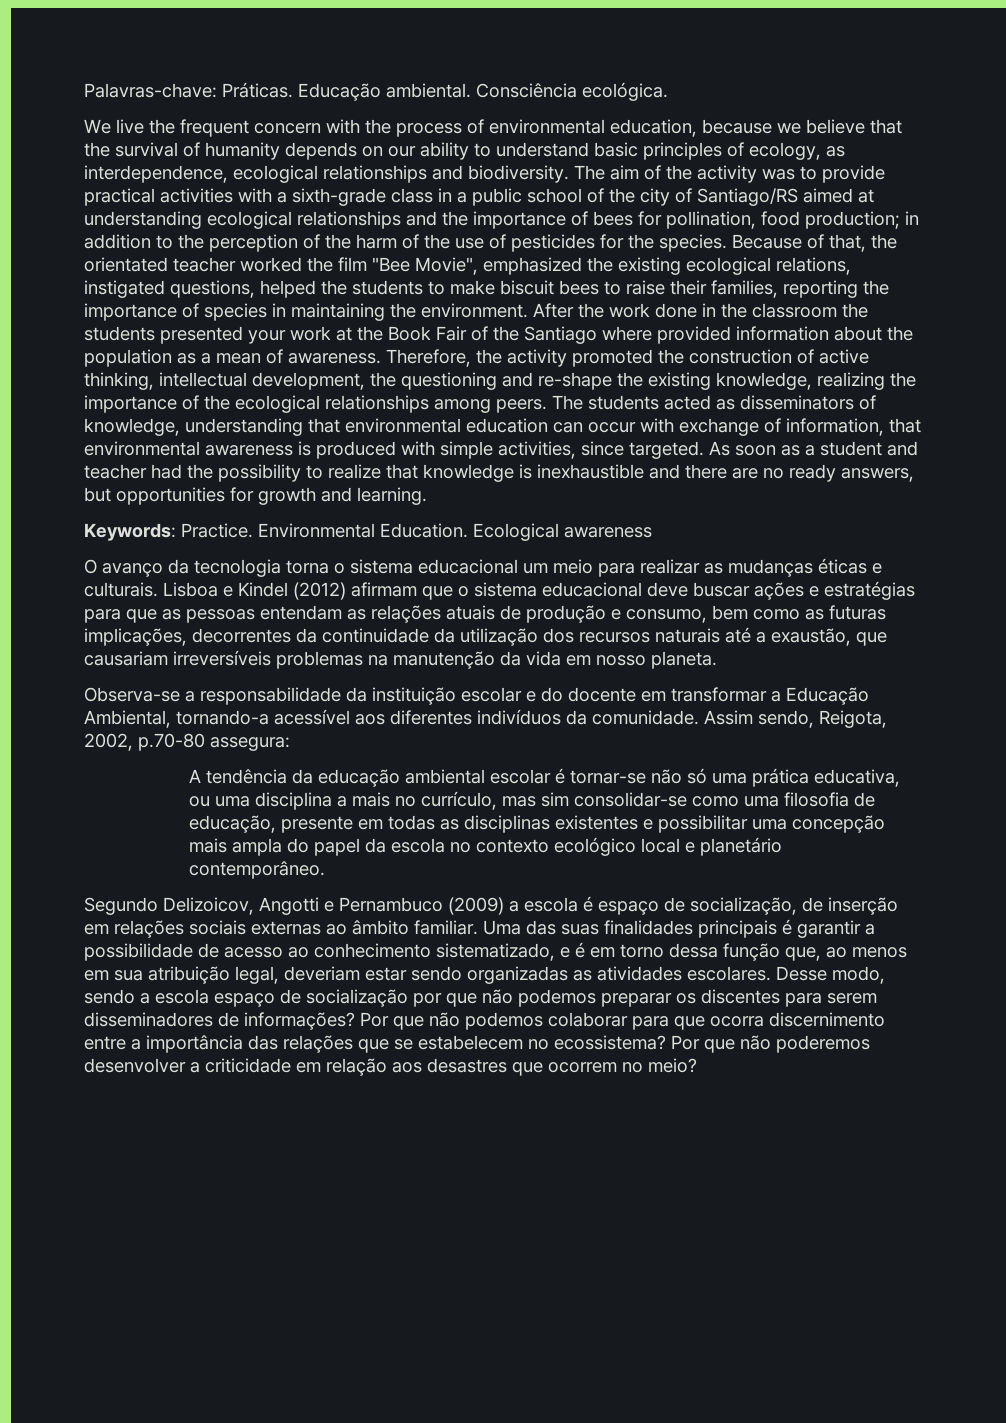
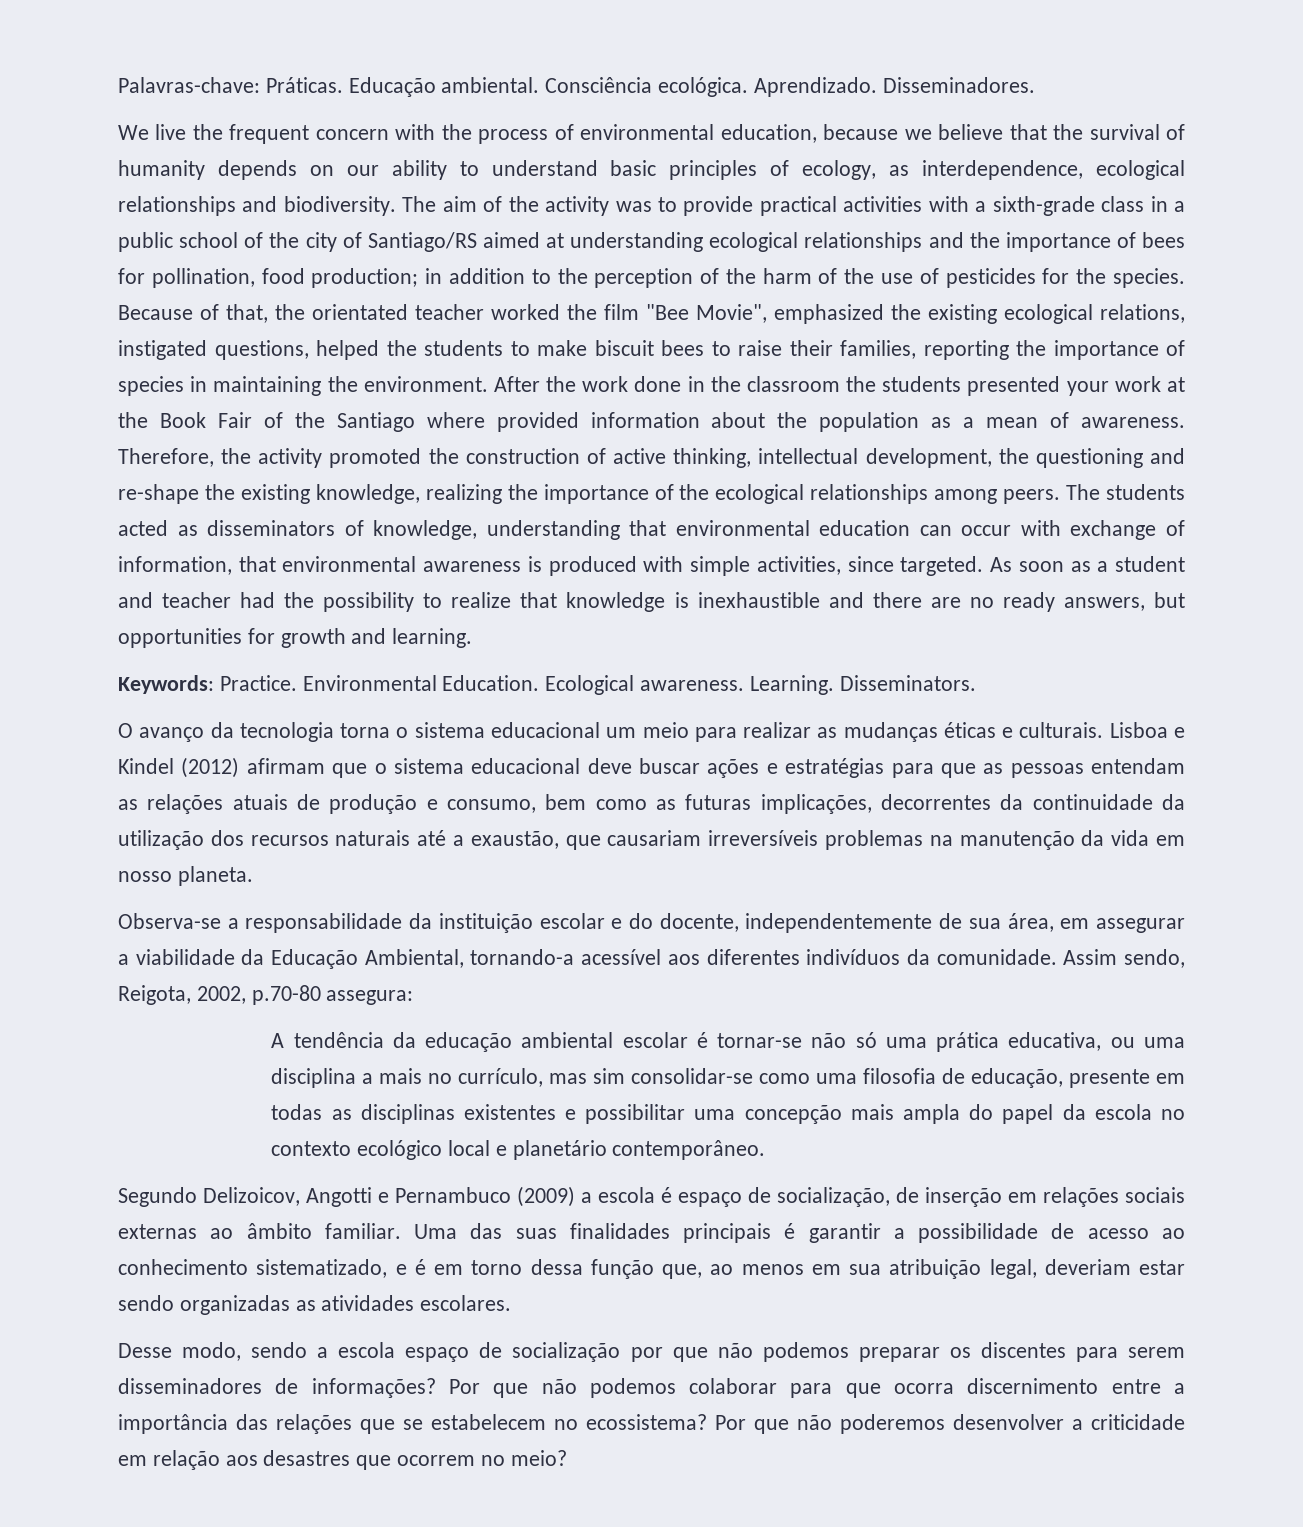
+ Aprendizado. Disseminadores.
- Ecological awareness
+ Ecological awareness. Learning. Disseminators.
- Observa-se a responsabilidade da instituição escolar e do docente em transformar a Educação Ambiental, tornando-a acessível aos diferentes indivíduos da comunidade.
+ Observa-se a responsabilidade da instituição escolar e do docente, independentemente de sua área, em assegurar a viabilidade da Educação Ambiental, tornando-a acessível aos diferentes indivíduos da comunidade.
- Uma das suas finalidades principais é garantir a possibilidade de acesso ao conhecimento sistematizado, e é em torno dessa função que, ao menos em sua atribuição legal, deveriam estar sendo organizadas as atividades escolares. Desse modo, sendo a escola espaço de socialização por que não podemos preparar os discentes para serem disseminadores de informações?
+ Uma das suas finalidades principais é garantir a possibilidade de acesso ao conhecimento sistematizado, e é em torno dessa função que, ao menos em sua atribuição legal, deveriam estar sendo organizadas as atividades escolares.
+ Desse modo, sendo a escola espaço de socialização por que não podemos preparar os discentes para serem disseminadores de informações?

